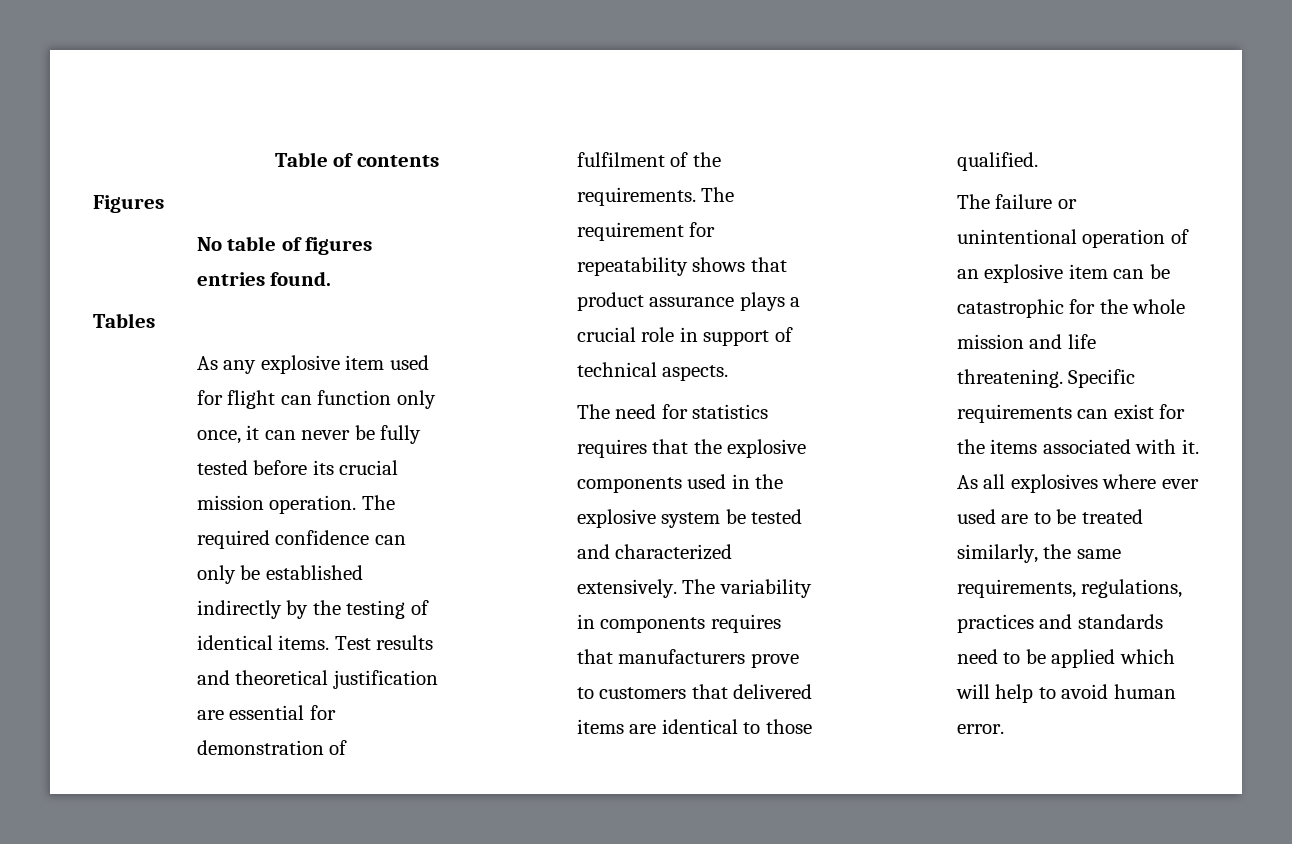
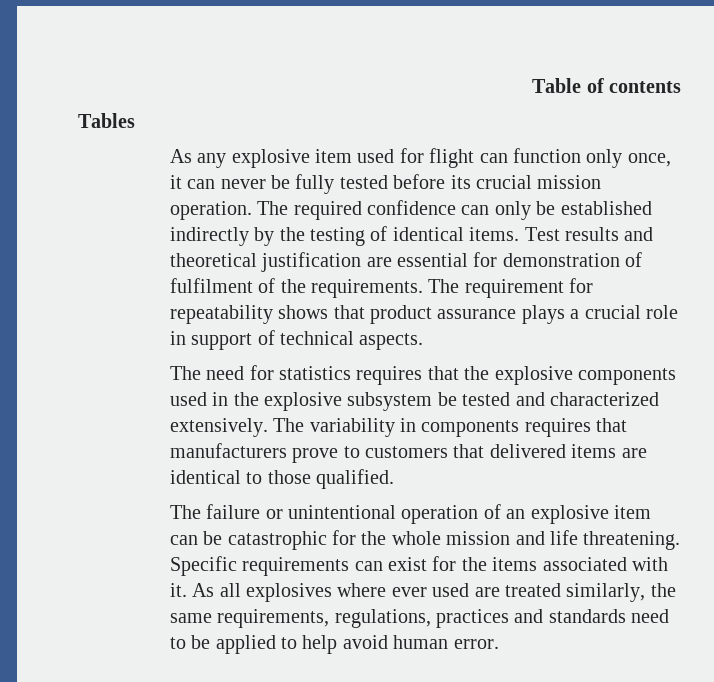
- Figures
- No table of figures entries found.
- The need for statistics requires that the explosive components used in the explosive system be tested and characterized extensively.
+ The need for statistics requires that the explosive components used in the explosive subsystem be tested and characterized extensively.
- As all explosives where ever used are to be treated similarly, the same requirements, regulations, practices and standards need to be applied which will help to avoid human error.
+ As all explosives where ever used are treated similarly, the same requirements, regulations, practices and standards need to be applied to help avoid human error.

